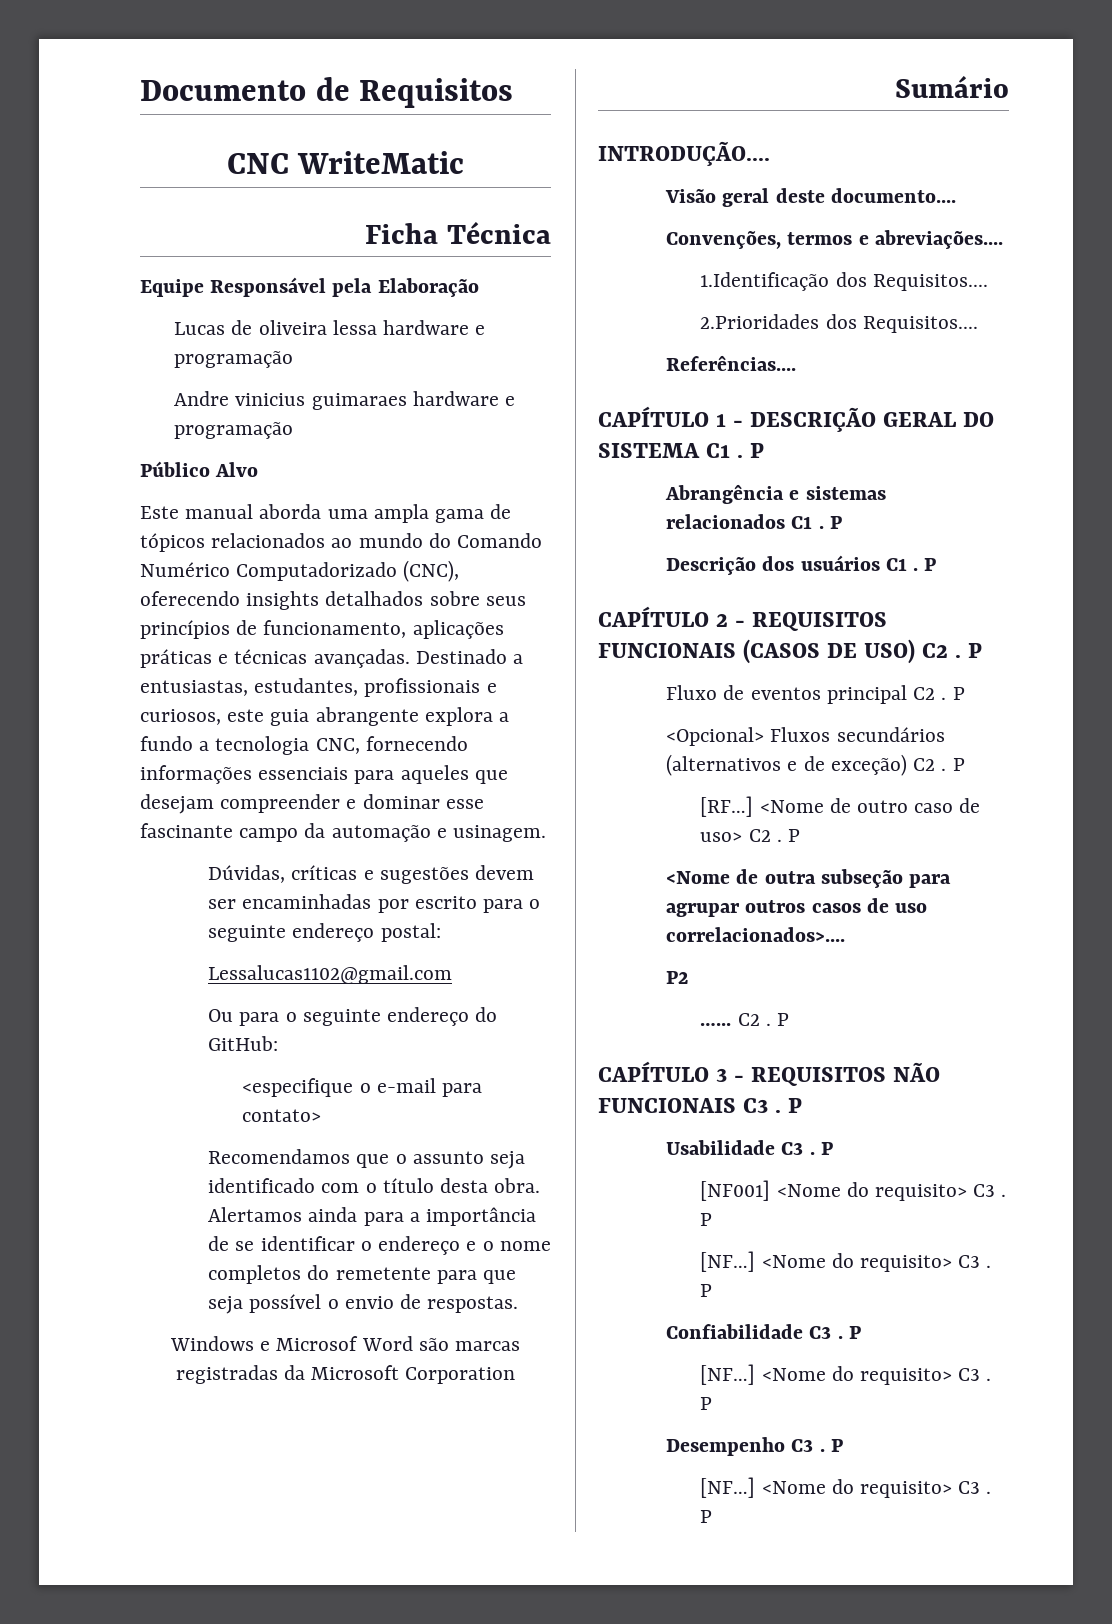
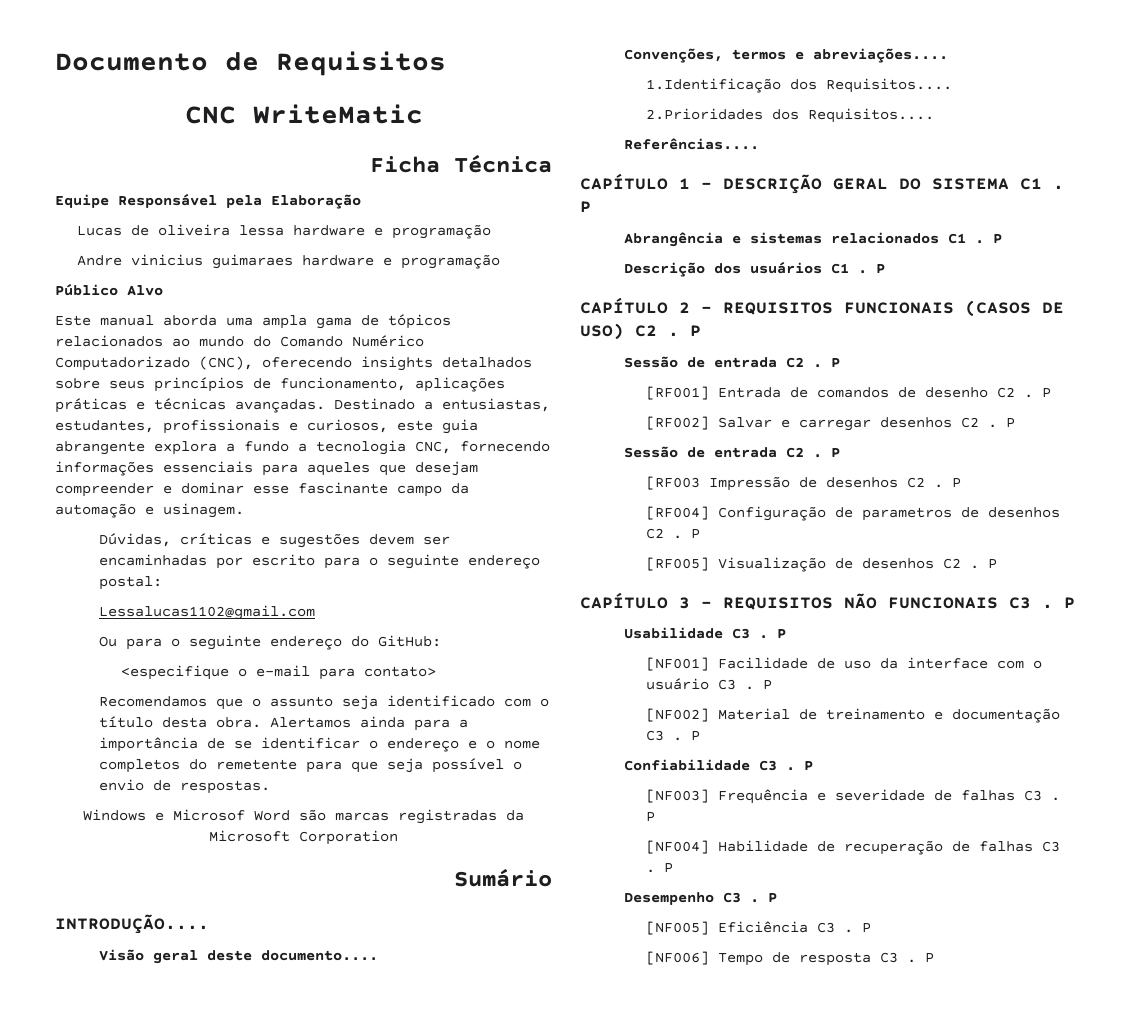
  CAPÍTULO 2 - REQUISITOS FUNCIONAIS (CASOS DE USO) C2 . P
- Fluxo de eventos principal C2 . P
- <Opcional> Fluxos secundários (alternativos e de exceção) C2 . P
- [RF…] <Nome de outro caso de uso> C2 . P
- <Nome de outra subseção para agrupar outros casos de uso correlacionados>....
- P2
- …... C2 .
+ Sessão de entrada C2 . P
+ [RF001] Entrada de comandos de desenho C2 . P
+ [RF002] Salvar e carregar desenhos C2 . P
+ Sessão de entrada C2 . P
+ [RF003 Impressão de desenhos C2 . P
+ [RF004] Configuração de parametros de desenhos C2 . P
+ [RF005] Visualização de desenhos C2 .
- [NF001] <Nome do requisito> C3 . P
- [NF…] <Nome do requisito> C3 .
+ [NF001] Facilidade de uso da interface com o usuário C3 . P
+ [NF002] Material de treinamento e documentação C3 .
  Confiabilidade C3 . P
- [NF…] <Nome do requisito> C3 .
+ [NF003] Frequência e severidade de falhas C3 . P
+ [NF004] Habilidade de recuperação de falhas C3 .
  Desempenho C3 . P
- [NF…] <Nome do requisito> C3 . P
+ [NF005] Eficiência C3 . P
+ [NF006] Tempo de resposta C3 . P

